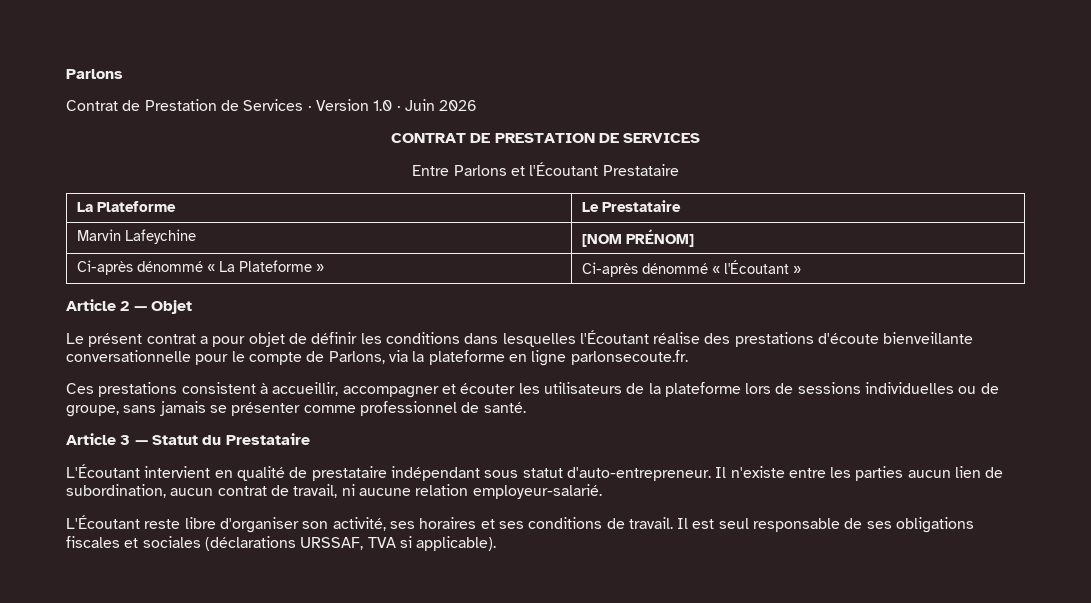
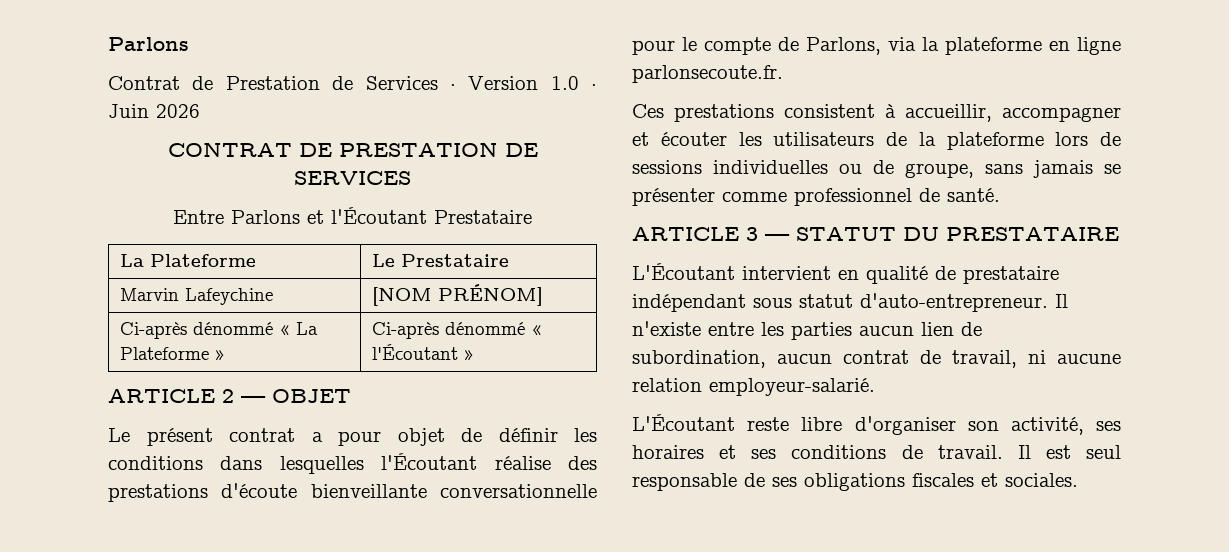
- Article 2 — Objet
+ ARTICLE 2 — OBJET
- Article 3 — Statut du Prestataire
+ ARTICLE 3 — STATUT DU PRESTATAIRE
- Il est seul responsable de ses obligations fiscales et sociales (déclarations URSSAF, TVA si applicable).
+ Il est seul responsable de ses obligations fiscales et sociales.

